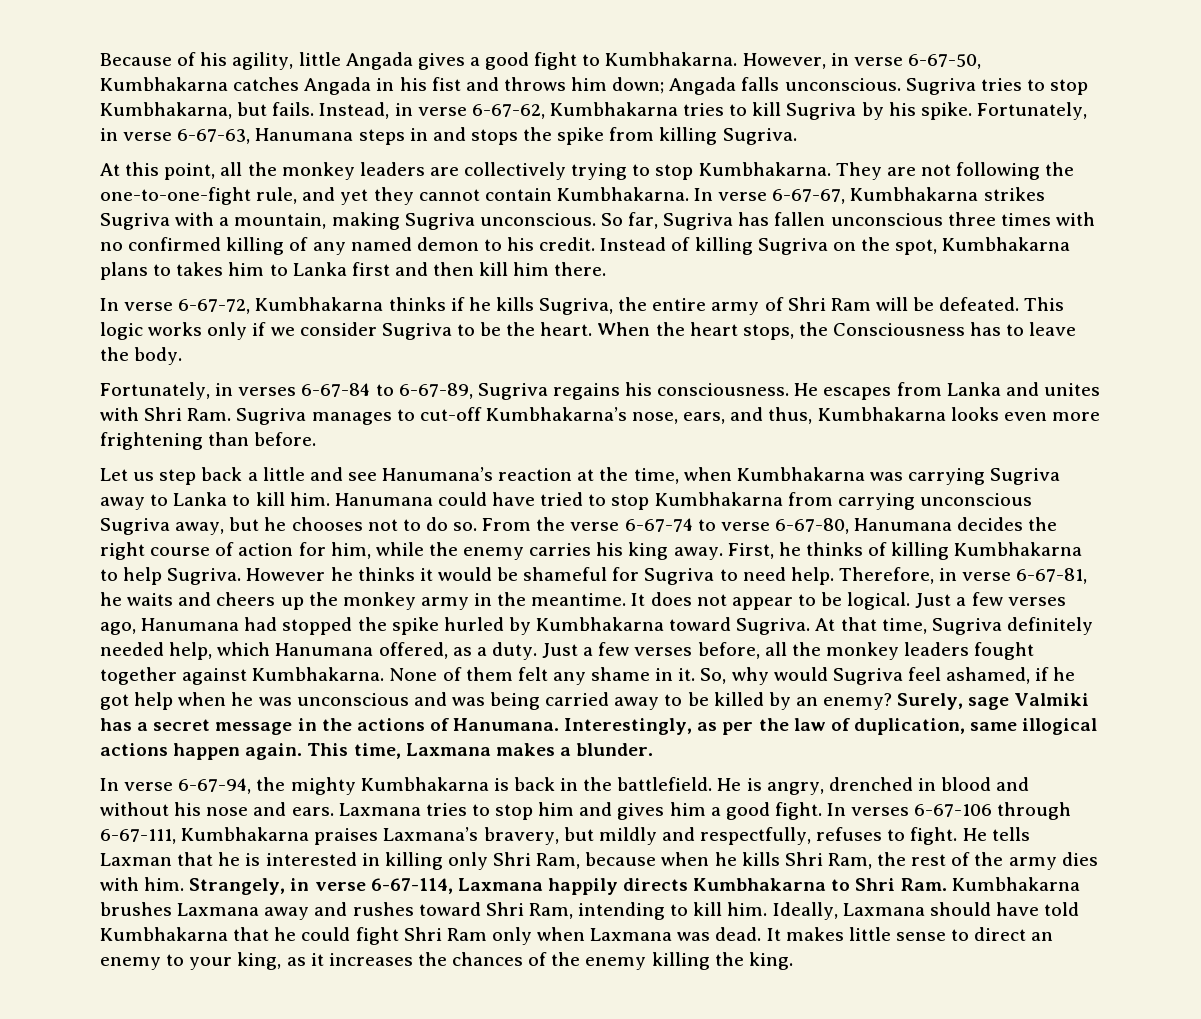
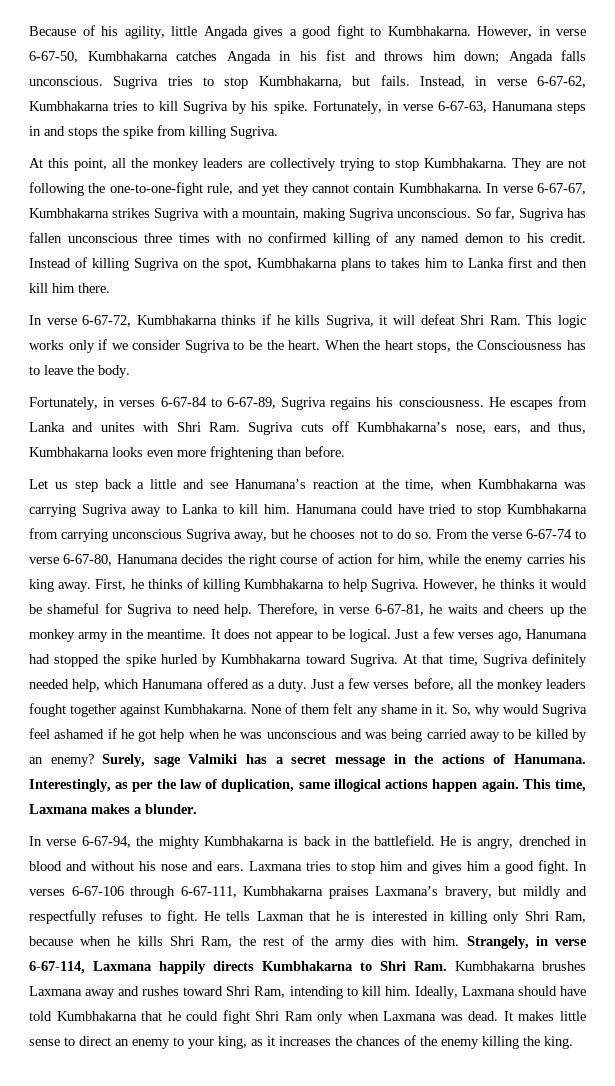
- In verse 6-67-72, Kumbhakarna thinks if he kills Sugriva, the entire army of Shri Ram will be defeated. This logic works only if we consider Sugriva to be the heart.
+ In verse 6-67-72, Kumbhakarna thinks if he kills Sugriva, it will defeat Shri Ram. This logic works only if we consider Sugriva to be the heart.
- He escapes from Lanka and unites with Shri Ram. Sugriva manages to cut-off Kumbhakarna’s nose, ears, and thus, Kumbhakarna looks even more frightening than before.
+ He escapes from Lanka and unites with Shri Ram. Sugriva cuts off Kumbhakarna’s nose, ears, and thus, Kumbhakarna looks even more frightening than before.
- However he thinks it would be shameful for Sugriva to need help.
+ However, he thinks it would be shameful for Sugriva to need help.
- At that time, Sugriva definitely needed help, which Hanumana offered, as a duty.
+ At that time, Sugriva definitely needed help, which Hanumana offered as a duty.
- So, why would Sugriva feel ashamed, if he got help when he was unconscious and was being carried away to be killed by an enemy?
+ So, why would Sugriva feel ashamed if he got help when he was unconscious and was being carried away to be killed by an enemy?
- In verses 6-67-106 through 6-67-111, Kumbhakarna praises Laxmana’s bravery, but mildly and respectfully, refuses to fight.
+ In verses 6-67-106 through 6-67-111, Kumbhakarna praises Laxmana’s bravery, but mildly and respectfully refuses to fight.

